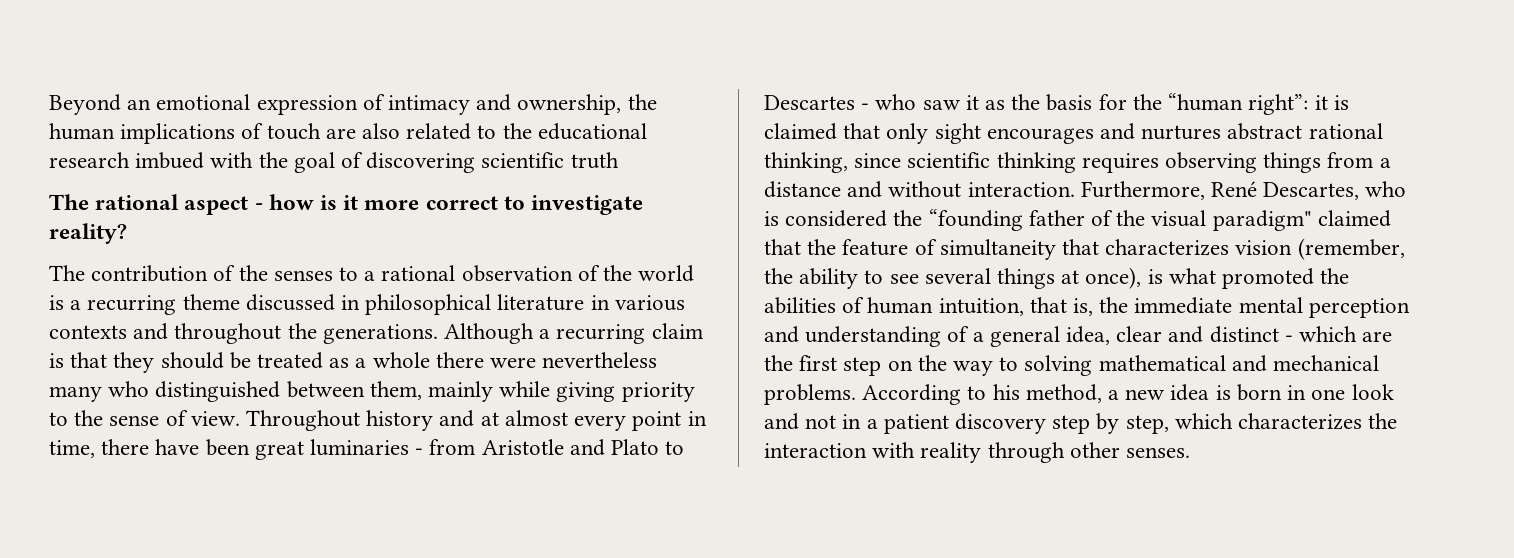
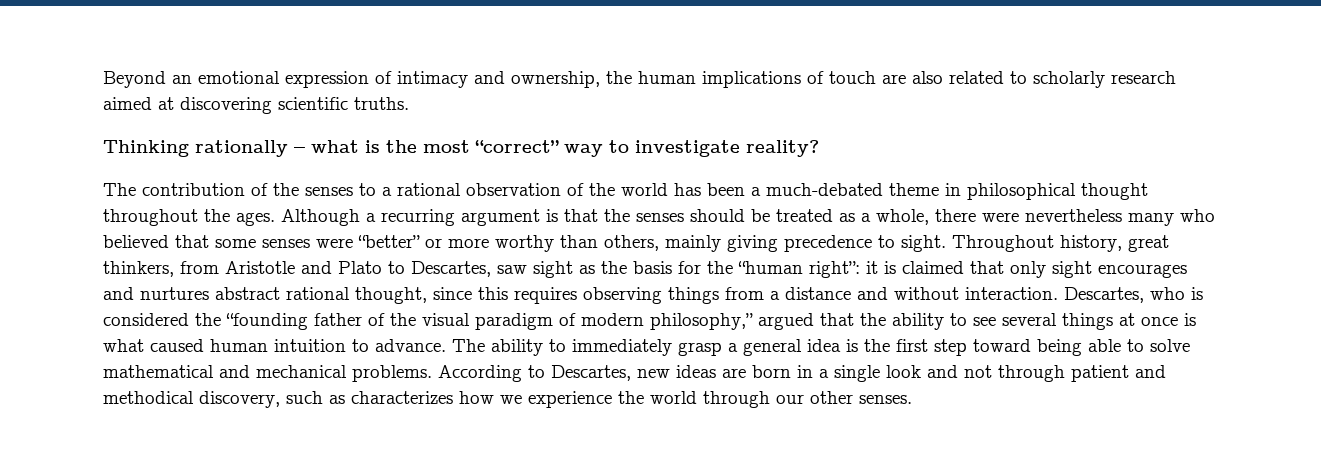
- Beyond an emotional expression of intimacy and ownership, the human implications of touch are also related to the educational research imbued with the goal of discovering scientific truth
- The rational aspect - how is it more correct to investigate reality?
+ Beyond an emotional expression of intimacy and ownership, the human implications of touch are also related to scholarly research aimed at discovering scientific truths.
+ Thinking rationally – what is the most “correct” way to investigate reality?
- The contribution of the senses to a rational observation of the world is a recurring theme discussed in philosophical literature in various contexts and throughout the generations.
+ The contribution of the senses to a rational observation of the world has been a much-debated theme in philosophical thought throughout the ages.
- Although a recurring claim is that they should be treated as a whole there were nevertheless many who distinguished between them, mainly while giving priority to the sense of view. Throughout history and at almost every point in time, there have been great luminaries - from Aristotle and Plato to Descartes - who saw it as the basis for the “human right”: it is claimed that only sight encourages and nurtures abstract rational thinking, since scientific thinking requires observing things from a distance and without interaction.
+ Although a recurring argument is that the senses should be treated as a whole, there were nevertheless many who believed that some senses were “better” or more worthy than others, mainly giving precedence to sight. Throughout history, great thinkers, from Aristotle and Plato to Descartes, saw sight as the basis for the “human right”: it is claimed that only sight encourages and nurtures abstract rational thought, since this requires observing things from a distance and without interaction.
- Furthermore, René Descartes, who is considered the “founding father of the visual paradigm" claimed that the feature of simultaneity that characterizes vision (remember, the ability to see several things at once), is what promoted the abilities of human intuition, that is, the immediate mental perception and understanding of a general idea, clear and distinct - which are the first step on the way to solving mathematical and mechanical problems.
+ Descartes, who is considered the “founding father of the visual paradigm of modern philosophy,” argued that the ability to see several things at once is what caused human intuition to advance. The ability to immediately grasp a general idea is the first step toward being able to solve mathematical and mechanical problems.
- According to his method, a new idea is born in one look and not in a patient discovery step by step, which characterizes the interaction with reality through other senses.
+ According to Descartes, new ideas are born in a single look and not through patient and methodical discovery, such as characterizes how we experience the world through our other senses.

